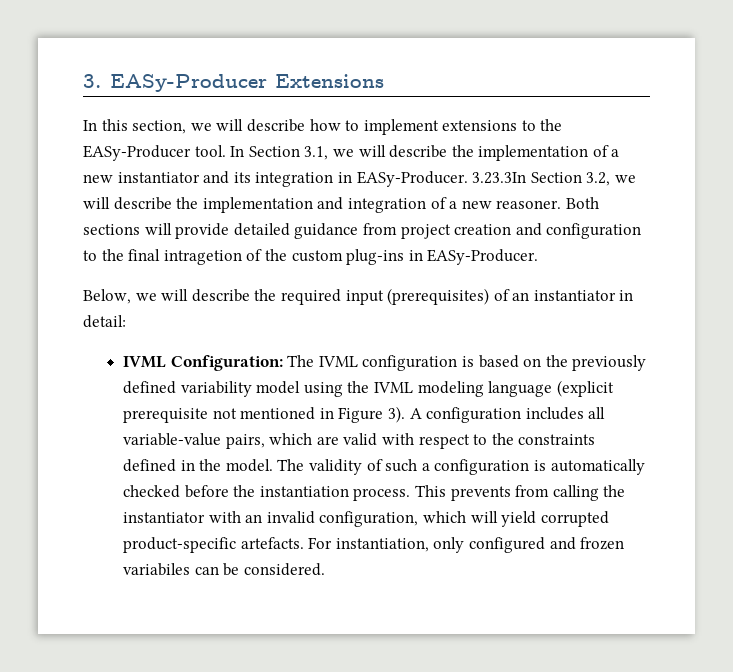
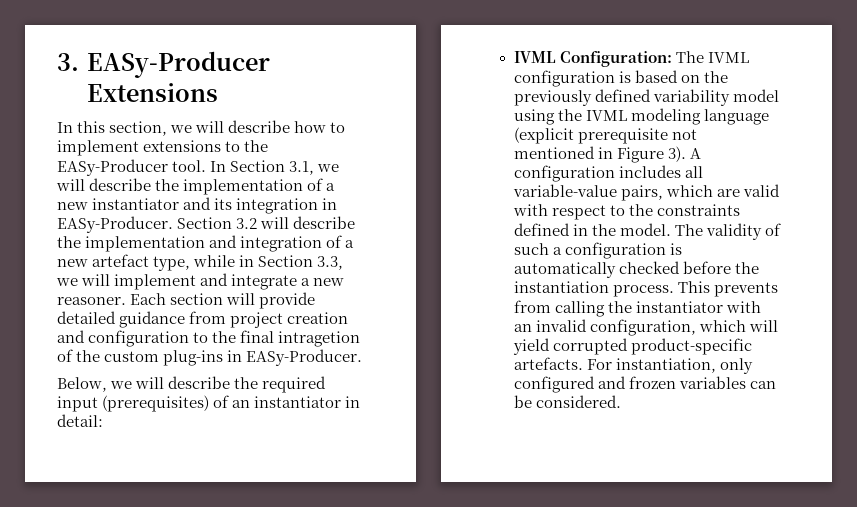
- 3.23.3In Section 3.2, we will describe the implementation and integration of a new reasoner. Both sections will provide detailed guidance from project creation and configuration to the final intragetion of the custom plug-ins in EASy-Producer.
+ Section 3.2 will describe the implementation and integration of a new artefact type, while in Section 3.3, we will implement and integrate a new reasoner. Each section will provide detailed guidance from project creation and configuration to the final intragetion of the custom plug-ins in EASy-Producer.
- For instantiation, only configured and frozen variabiles can be considered.
+ For instantiation, only configured and frozen variables can be considered.

